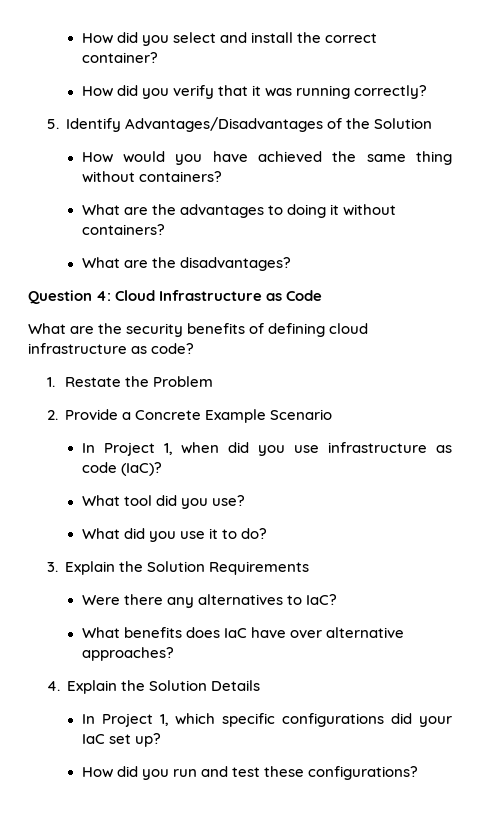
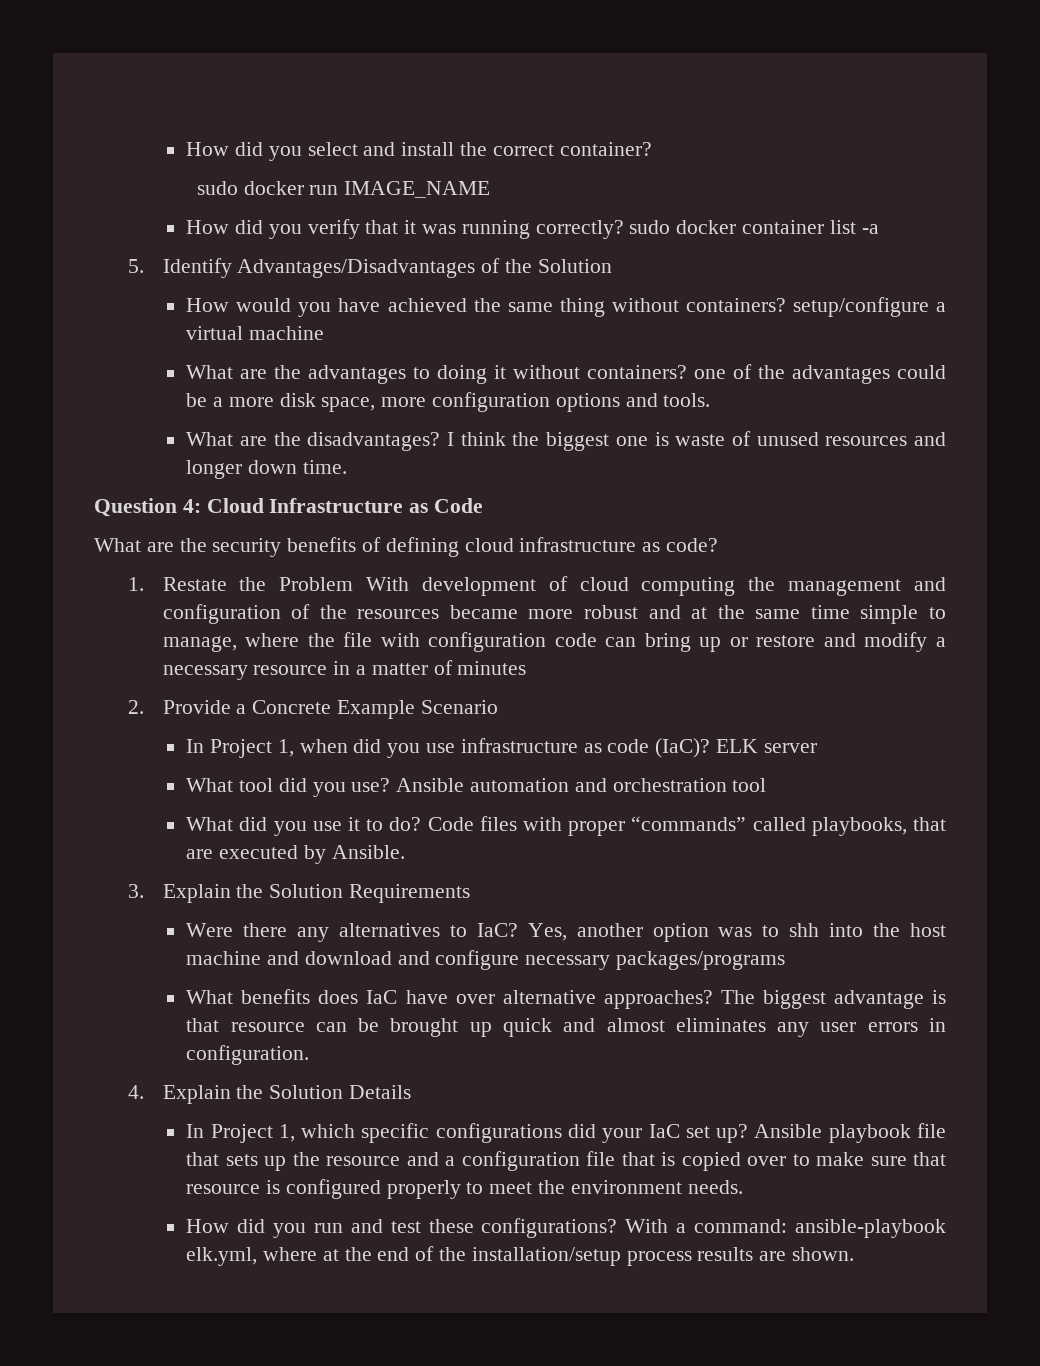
+ sudo docker run IMAGE_NAME
- How did you verify that it was running correctly?
+ How did you verify that it was running correctly? sudo docker container list -a
- How would you have achieved the same thing without containers?
+ How would you have achieved the same thing without containers? setup/configure a virtual machine
- What are the advantages to doing it without containers?
- What are the disadvantages?
+ What are the advantages to doing it without containers? one of the advantages could be a more disk space, more configuration options and tools.
+ What are the disadvantages? I think the biggest one is waste of unused resources and longer down time.
- 1. Restate the Problem
+ 1. Restate the Problem With development of cloud computing the management and configuration of the resources became more robust and at the same time simple to manage, where the file with configuration code can bring up or restore and modify a necessary resource in a matter of minutes
+ ELK server
+ Ansible automation and orchestration tool
+ Code files with proper “commands” called playbooks, that are executed by Ansible.
+ Yes, another option was to shh into the host machine and download and configure necessary packages/programs
+ The biggest advantage is that resource can be brought up quick and almost eliminates any user errors in configuration.
+ Ansible playbook file that sets up the resource and a configuration file that is copied over to make sure that resource is configured properly to meet the environment needs.
+ With a command: ansible-playbook elk.yml, where at the end of the installation/setup process results are shown.

